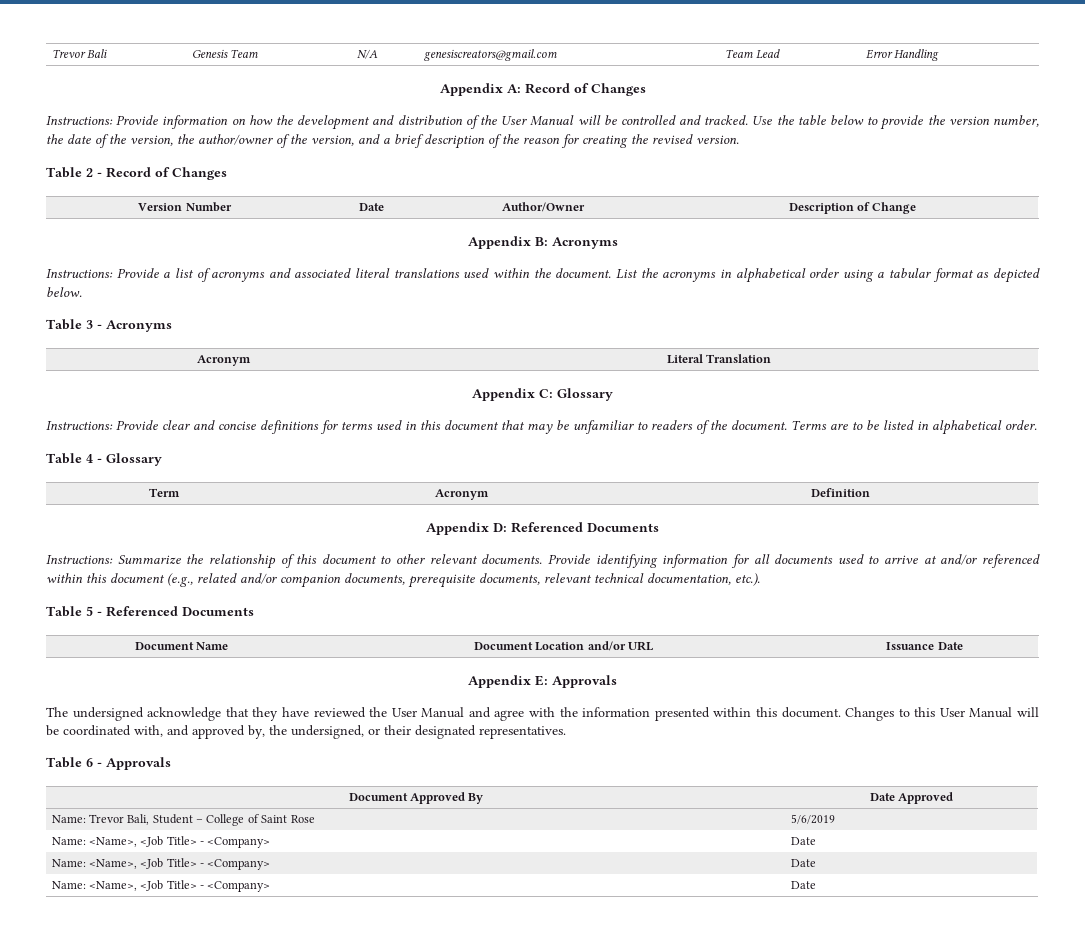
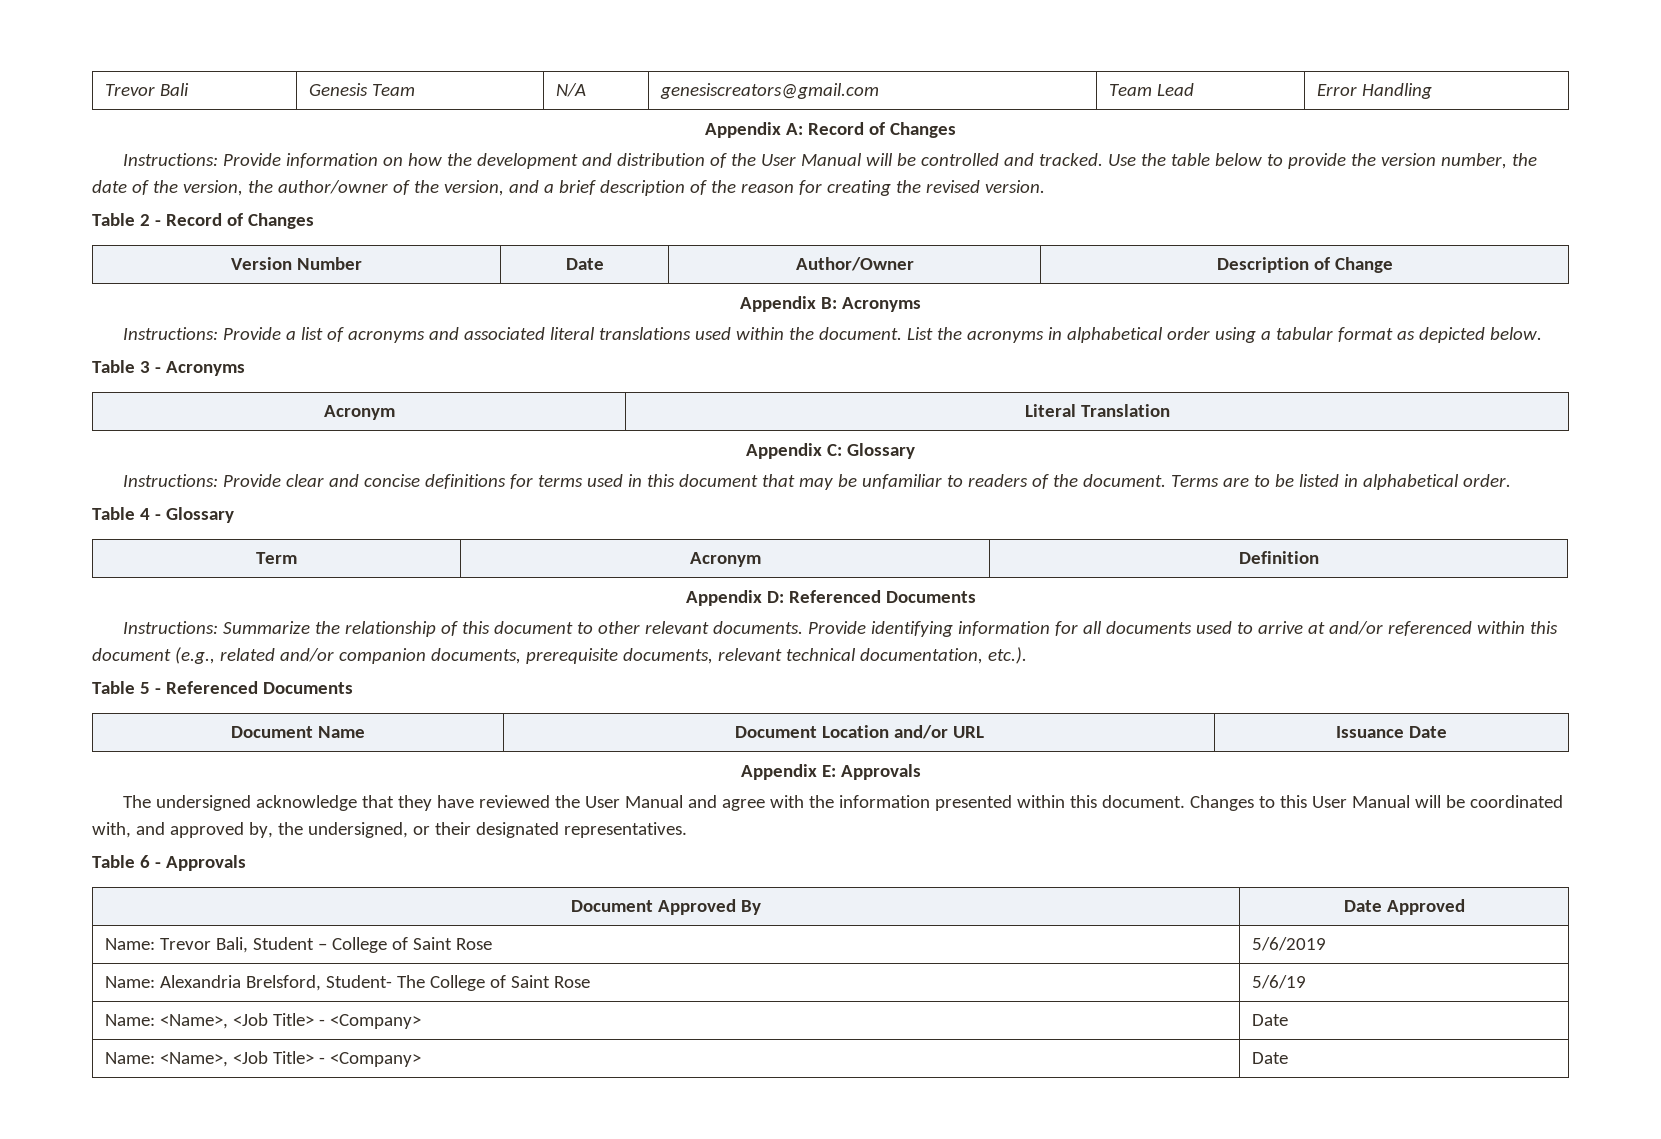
  Name: Trevor Bali, Student – College of Saint Rose | 5/6/2019
- Name: <Name>, <Job Title> - <Company> | Date
+ Name: Alexandria Brelsford, Student- The College of Saint Rose | 5/6/19

